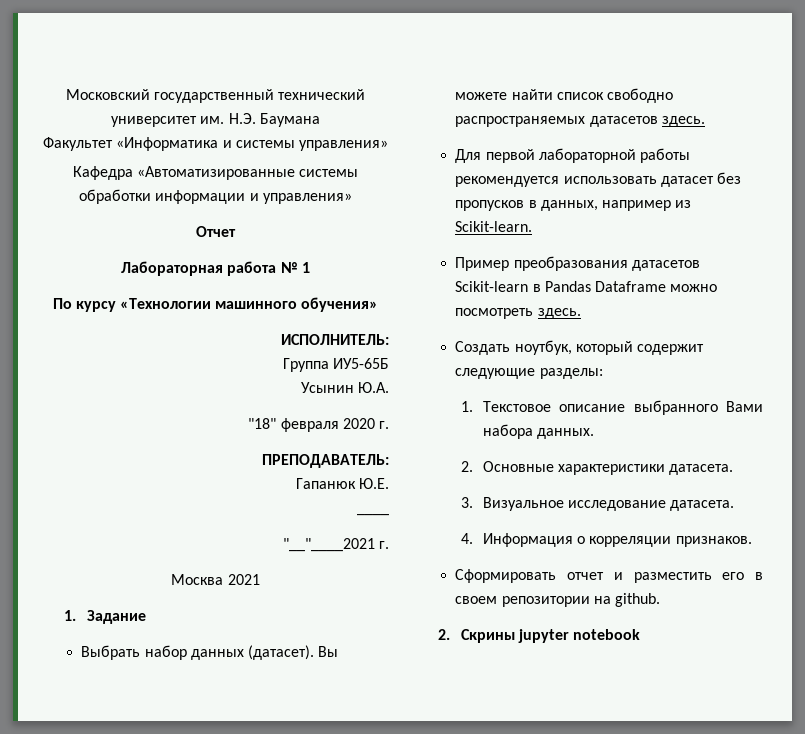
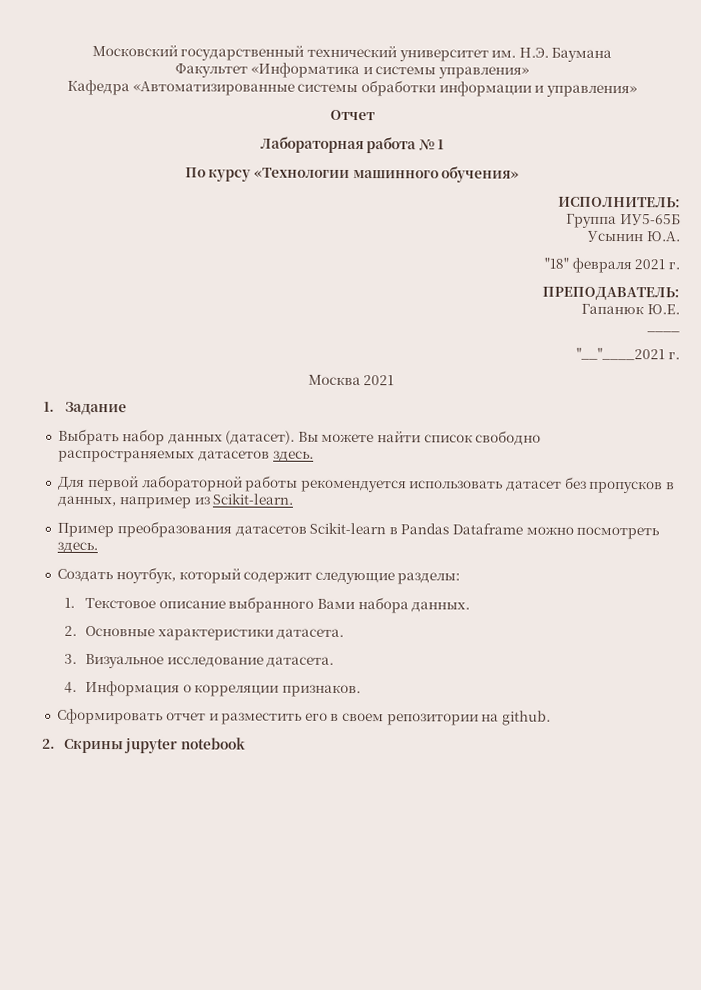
- "18" февраля 2020 г.
+ "18" февраля 2021 г.

